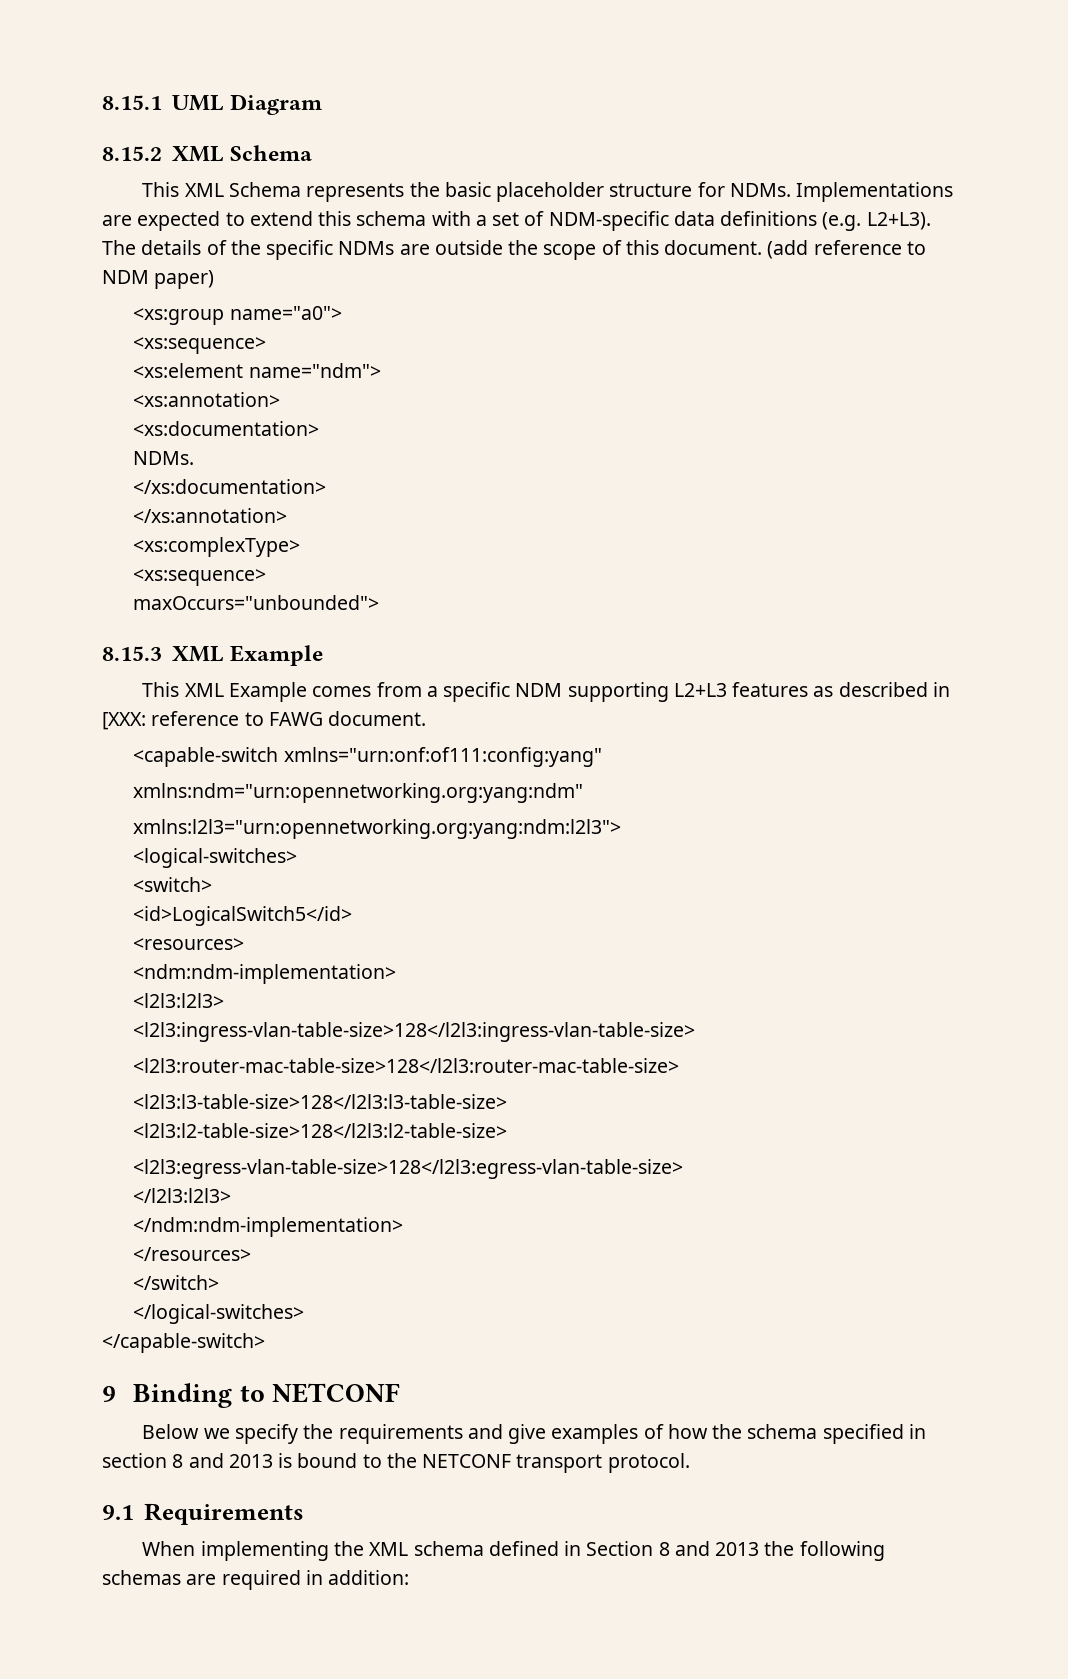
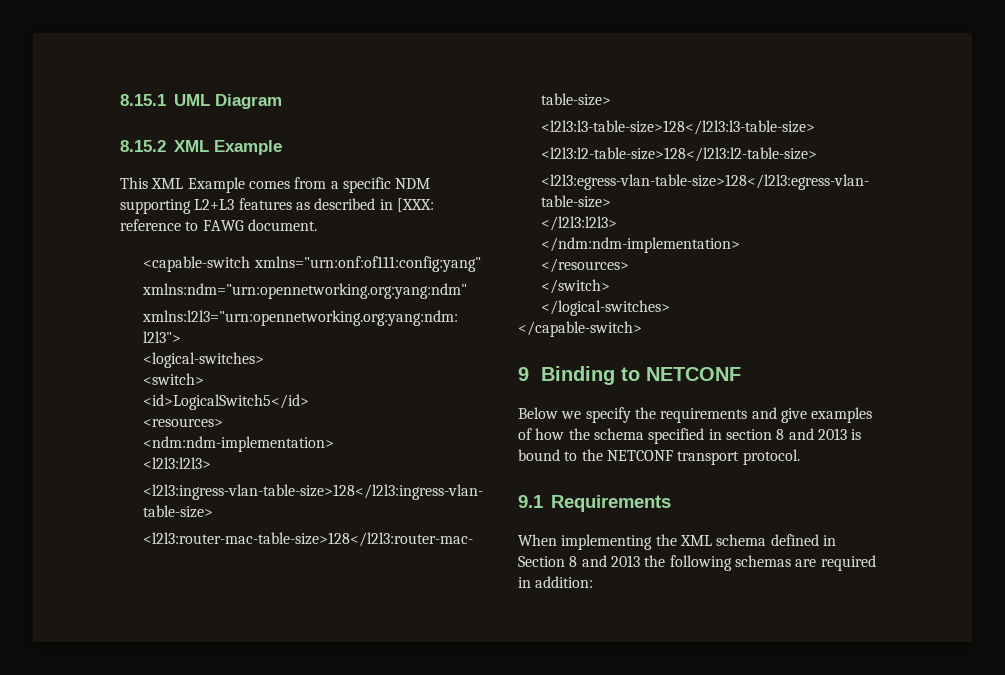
- 8.15.2 XML Schema
- This XML Schema represents the basic placeholder structure for NDMs. Implementations are expected to extend this schema with a set of NDM-specific data definitions (e.g. L2+L3). The details of the specific NDMs are outside the scope of this document. (add reference to NDM paper)
- <xs:group name="a0">
- <xs:sequence>
- <xs:element name="ndm">
- <xs:annotation>
- <xs:documentation>
- NDMs.
- </xs:documentation>
- </xs:annotation>
- <xs:complexType>
- <xs:sequence>
- maxOccurs="unbounded">
- 8.15.3 XML Example
+ 8.15.2 XML Example

